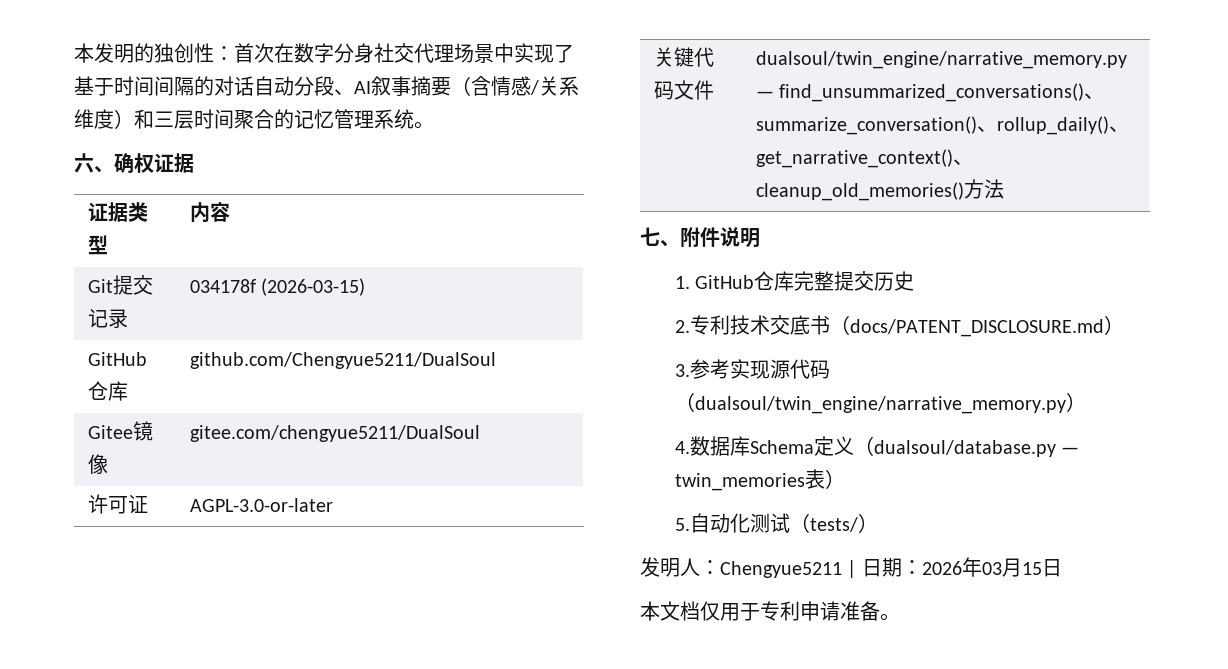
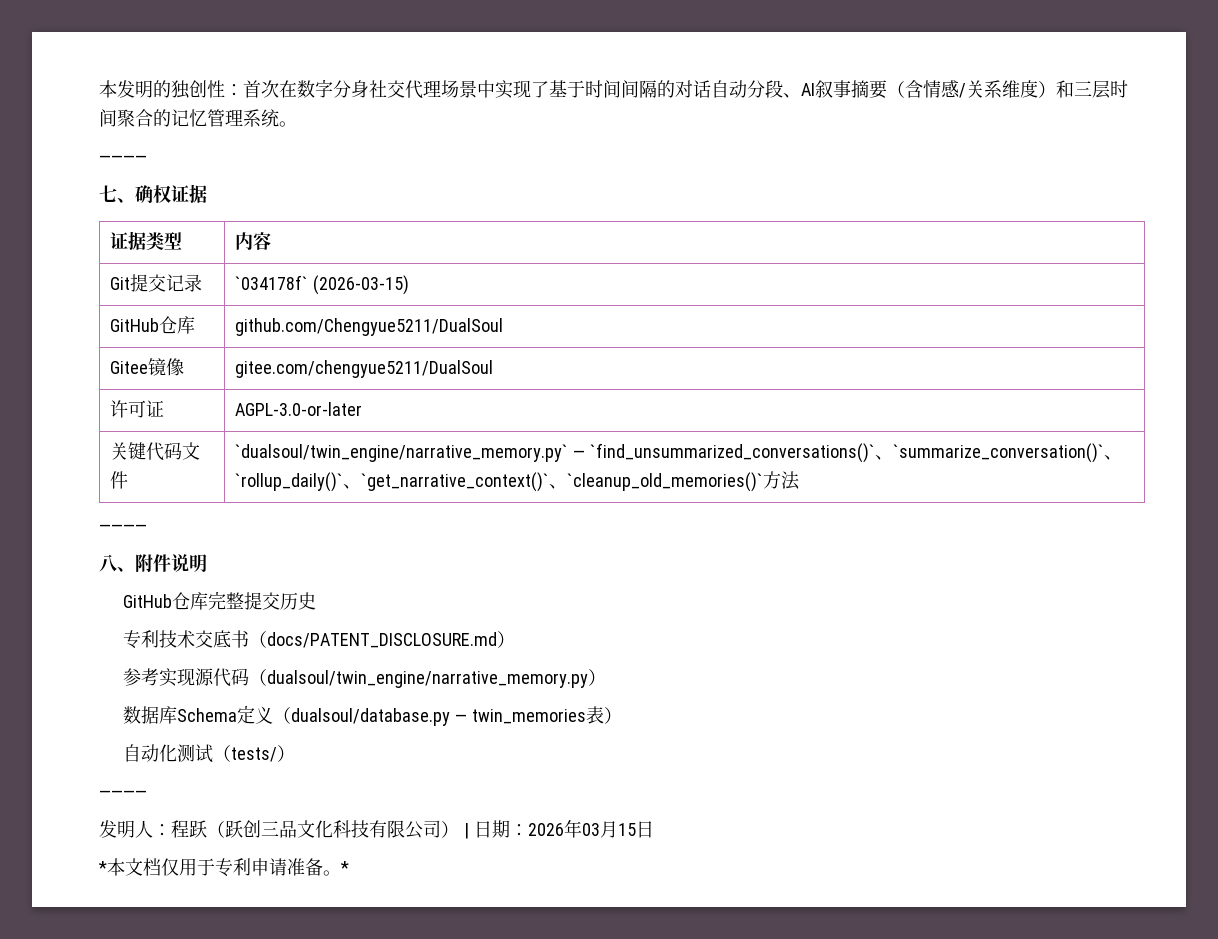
  本发明的独创性：首次在数字分身社交代理场景中实现了基于时间间隔的对话自动分段、AI叙事摘要（含情感/关系维度）和三层时间聚合的记忆管理系统。
- 六、确权证据
+ ――――
+ 七、确权证据
- Git提交记录 | 034178f (2026-03-15)
+ Git提交记录 | `034178f` (2026-03-15)
- 关键代码文件 | dualsoul/twin_engine/narrative_memory.py — find_unsummarized_conversations()、summarize_conversation()、rollup_daily()、get_narrative_context()、cleanup_old_memories()方法
- 七、附件说明
+ 关键代码文件 | `dualsoul/twin_engine/narrative_memory.py` — `find_unsummarized_conversations()`、`summarize_conversation()`、`rollup_daily()`、`get_narrative_context()`、`cleanup_old_memories()`方法
+ ――――
+ 八、附件说明
- 1. GitHub仓库完整提交历史
+ GitHub仓库完整提交历史
- 2.专利技术交底书（docs/PATENT_DISCLOSURE.md）
+ 专利技术交底书（docs/PATENT_DISCLOSURE.md）
- 3.参考实现源代码（dualsoul/twin_engine/narrative_memory.py）
+ 参考实现源代码（dualsoul/twin_engine/narrative_memory.py）
- 4.数据库Schema定义（dualsoul/database.py — twin_memories表）
+ 数据库Schema定义（dualsoul/database.py — twin_memories表）
- 5.自动化测试（tests/）
+ 自动化测试（tests/）
+ ――――
- 发明人：Chengyue5211 | 日期：2026年03月15日
+ 发明人：程跃（跃创三品文化科技有限公司） | 日期：2026年03月15日
- 本文档仅用于专利申请准备。
+ *本文档仅用于专利申请准备。*

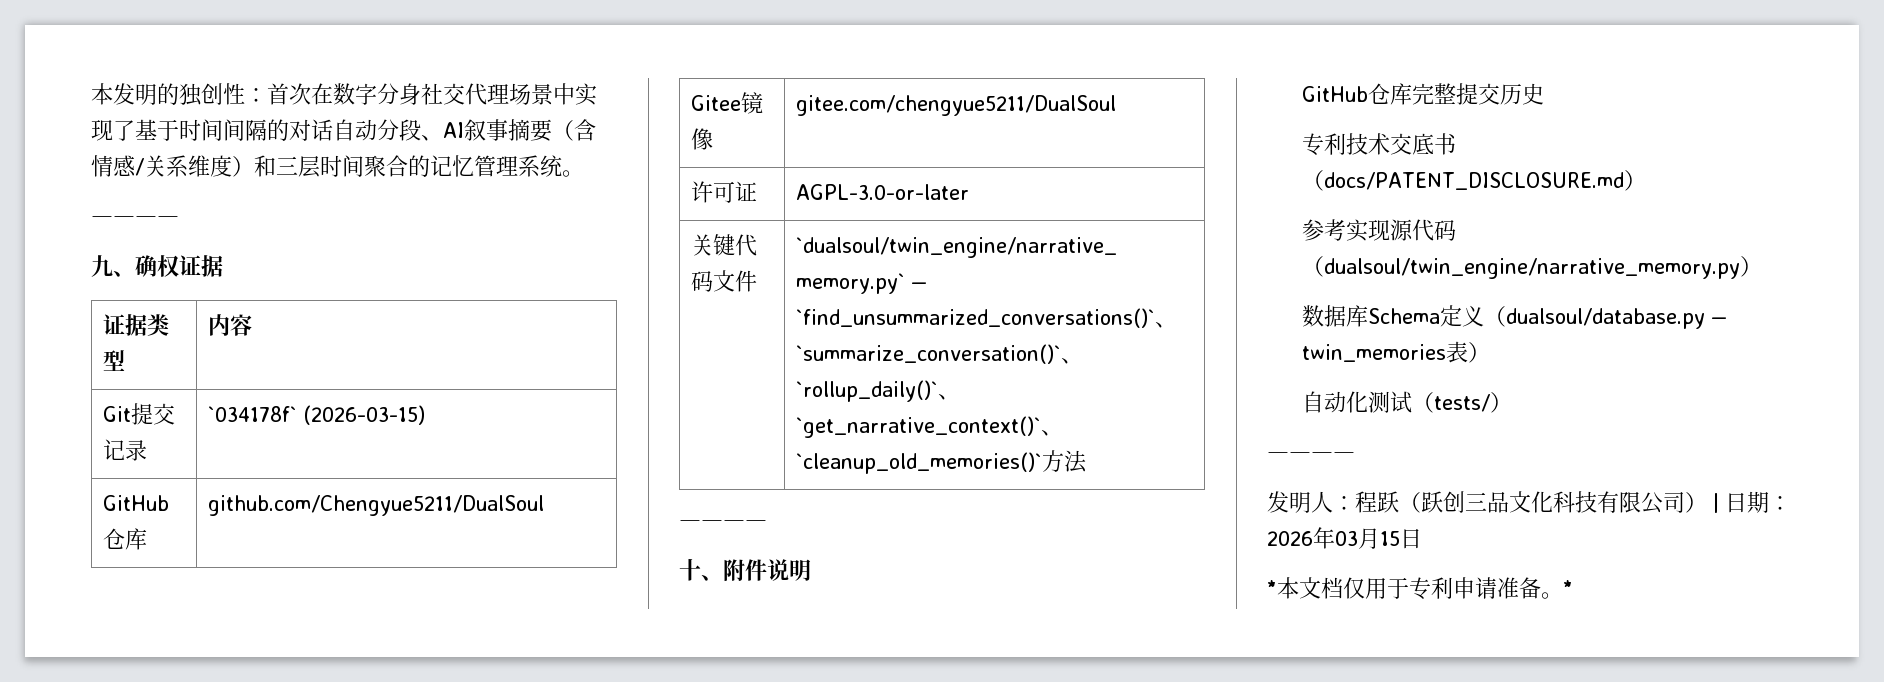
- 七、确权证据
+ 九、确权证据
- 八、附件说明
+ 十、附件说明

